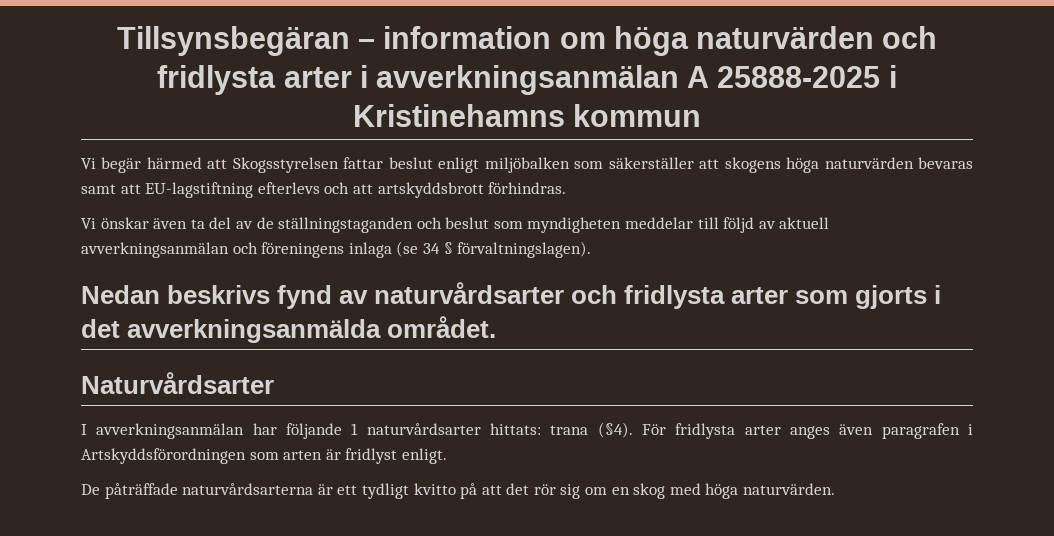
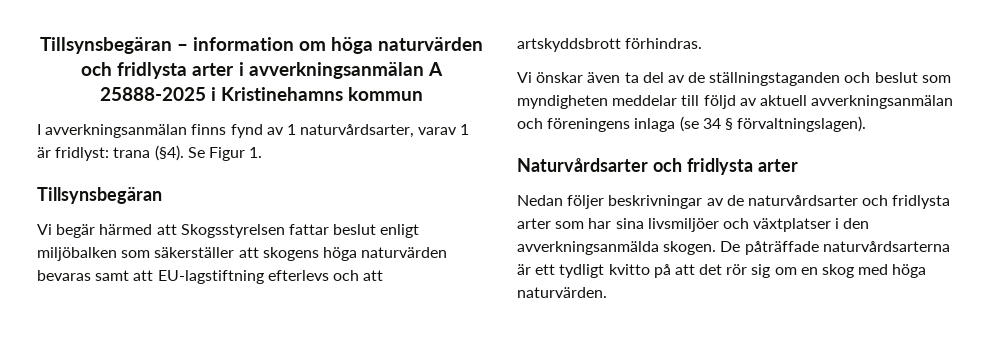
+ I avverkningsanmälan finns fynd av 1 naturvårdsarter, varav 1 är fridlyst: trana (§4). Se Figur 1.
+ Tillsynsbegäran
- Nedan beskrivs fynd av naturvårdsarter och fridlysta arter som gjorts i det avverkningsanmälda området.
- Naturvårdsarter
- I avverkningsanmälan har följande 1 naturvårdsarter hittats: trana (§4). För fridlysta arter anges även paragrafen i Artskyddsförordningen som arten är fridlyst enligt.
- De påträffade naturvårdsarterna är ett tydligt kvitto på att det rör sig om en skog med höga naturvärden.
+ Naturvårdsarter och fridlysta arter
+ Nedan följer beskrivningar av de naturvårdsarter och fridlysta arter som har sina livsmiljöer och växtplatser i den avverkningsanmälda skogen. De påträffade naturvårdsarterna är ett tydligt kvitto på att det rör sig om en skog med höga naturvärden.

